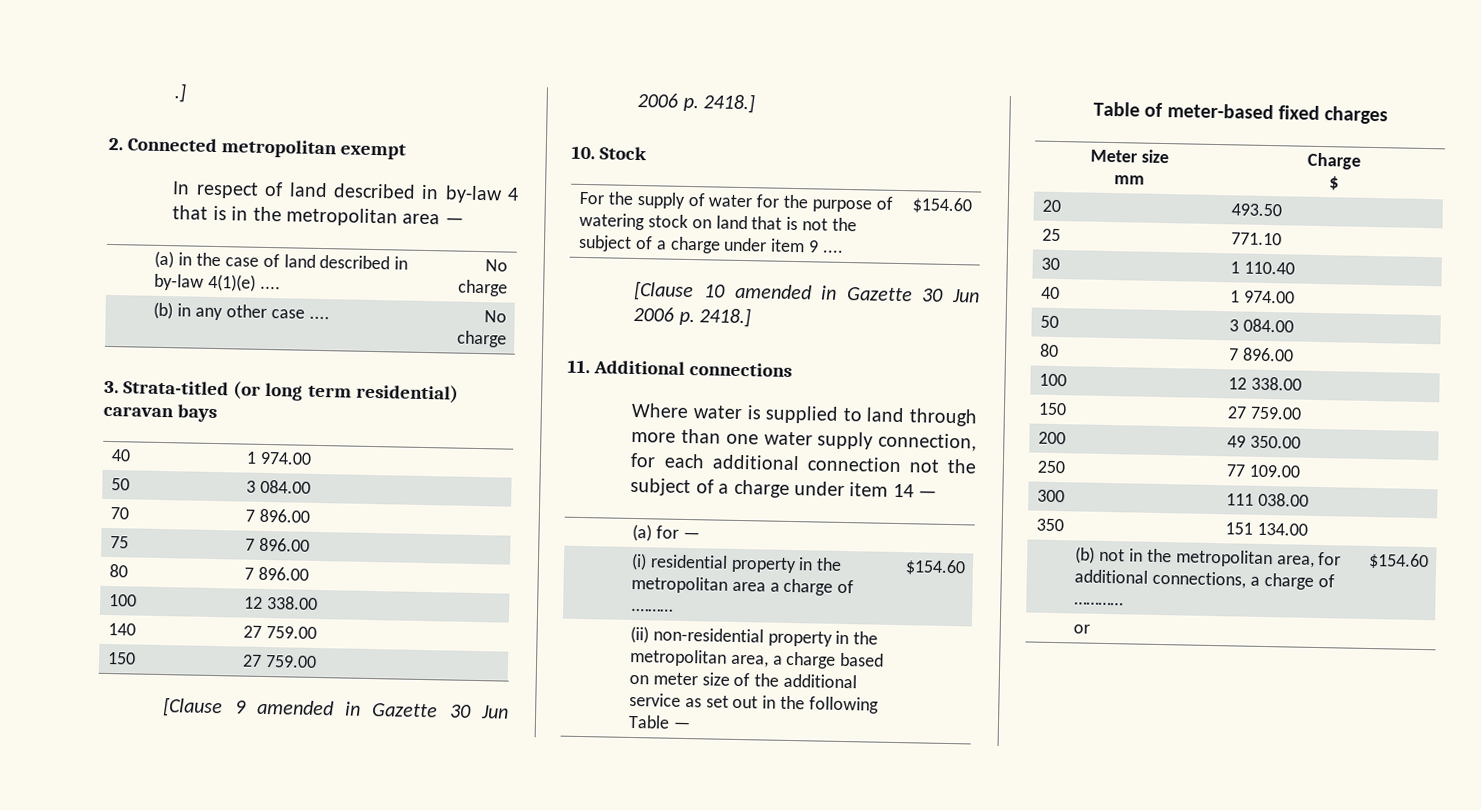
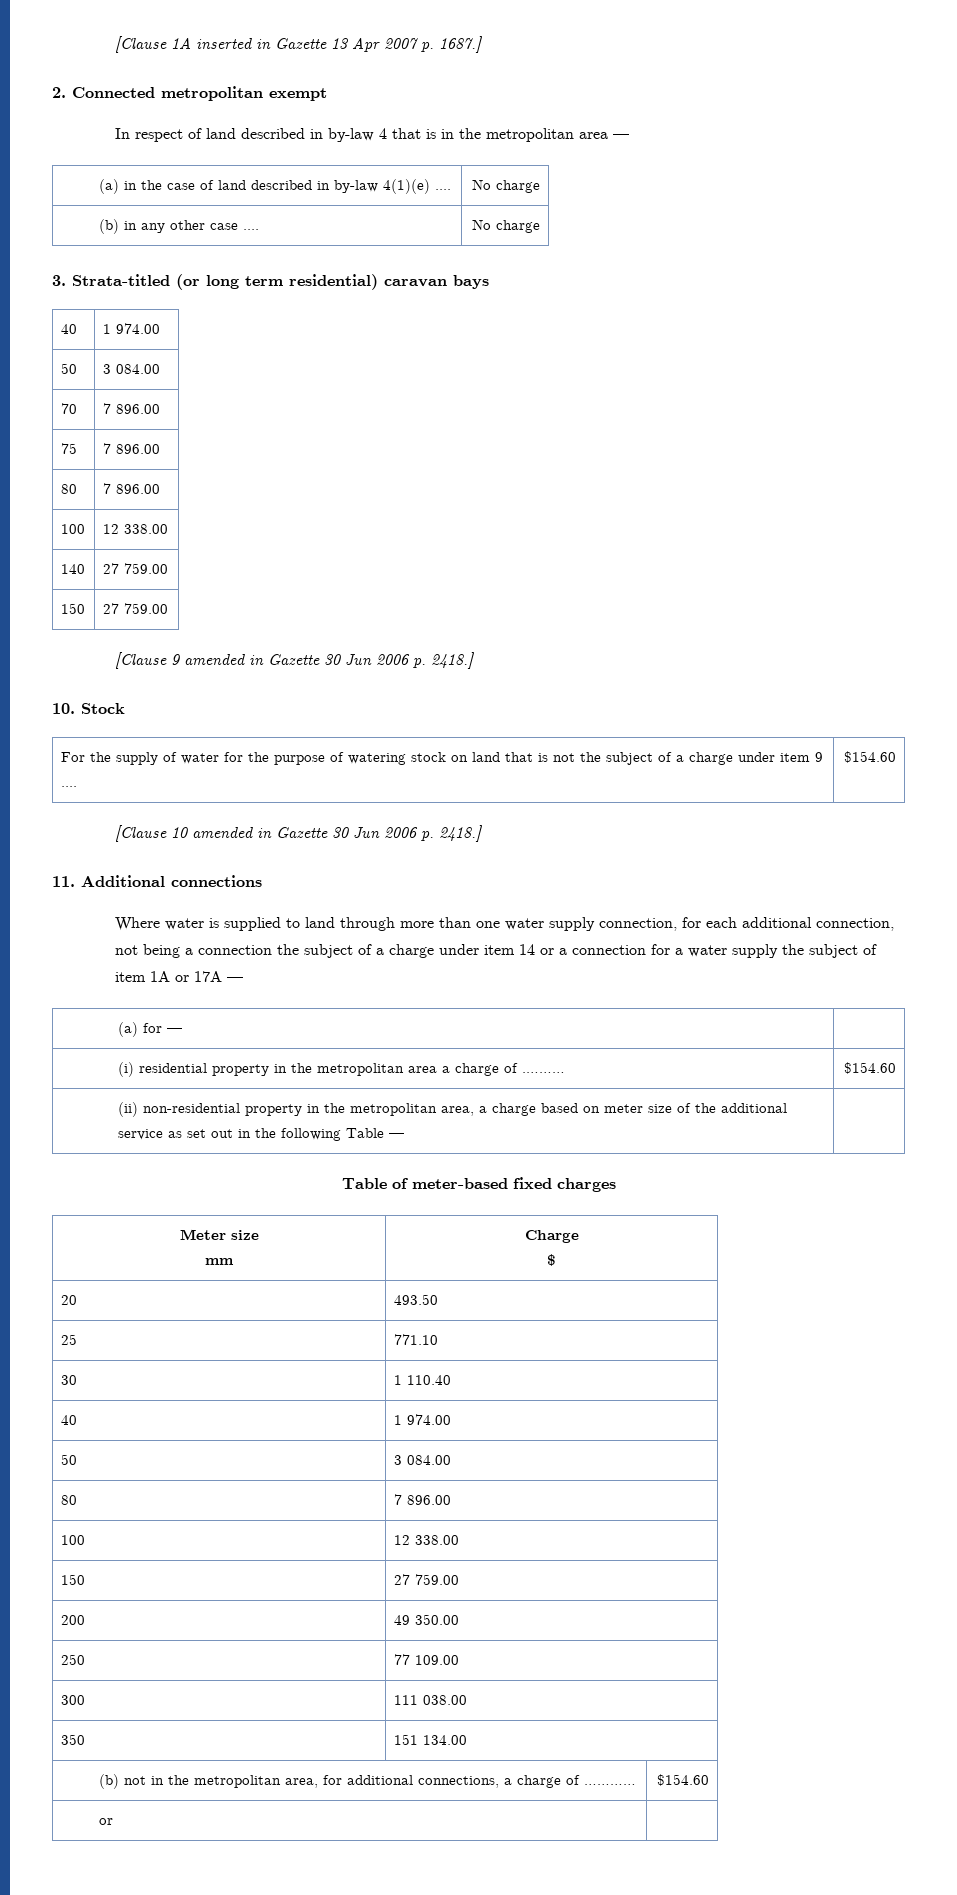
- .]
+ [Clause 1A inserted in Gazette 13 Apr 2007 p. 1687.]
- Where water is supplied to land through more than one water supply connection, for each additional connection not the subject of a charge under item 14 —
+ Where water is supplied to land through more than one water supply connection, for each additional connection, not being a connection the subject of a charge under item 14 or a connection for a water supply the subject of item 1A or 17A —

